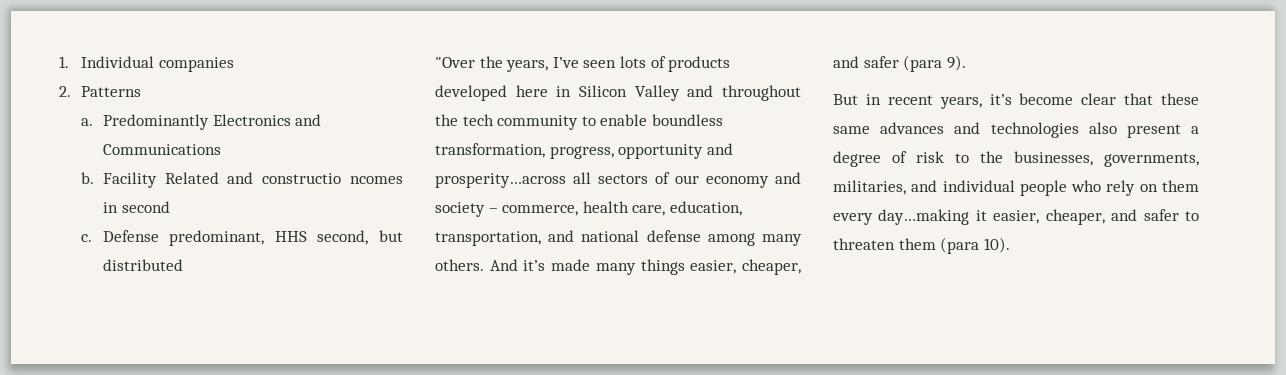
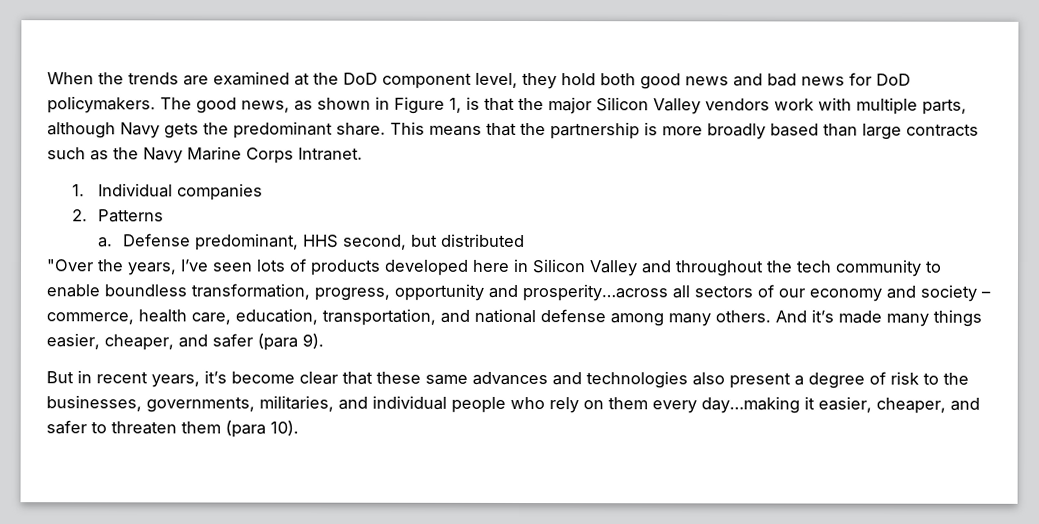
+ When the trends are examined at the DoD component level, they hold both good news and bad news for DoD policymakers. The good news, as shown in Figure 1, is that the major Silicon Valley vendors work with multiple parts, although Navy gets the predominant share. This means that the partnership is more broadly based than large contracts such as the Navy Marine Corps Intranet.
- Predominantly Electronics and Communications
- b. Facility Related and constructio ncomes in second
- c.

